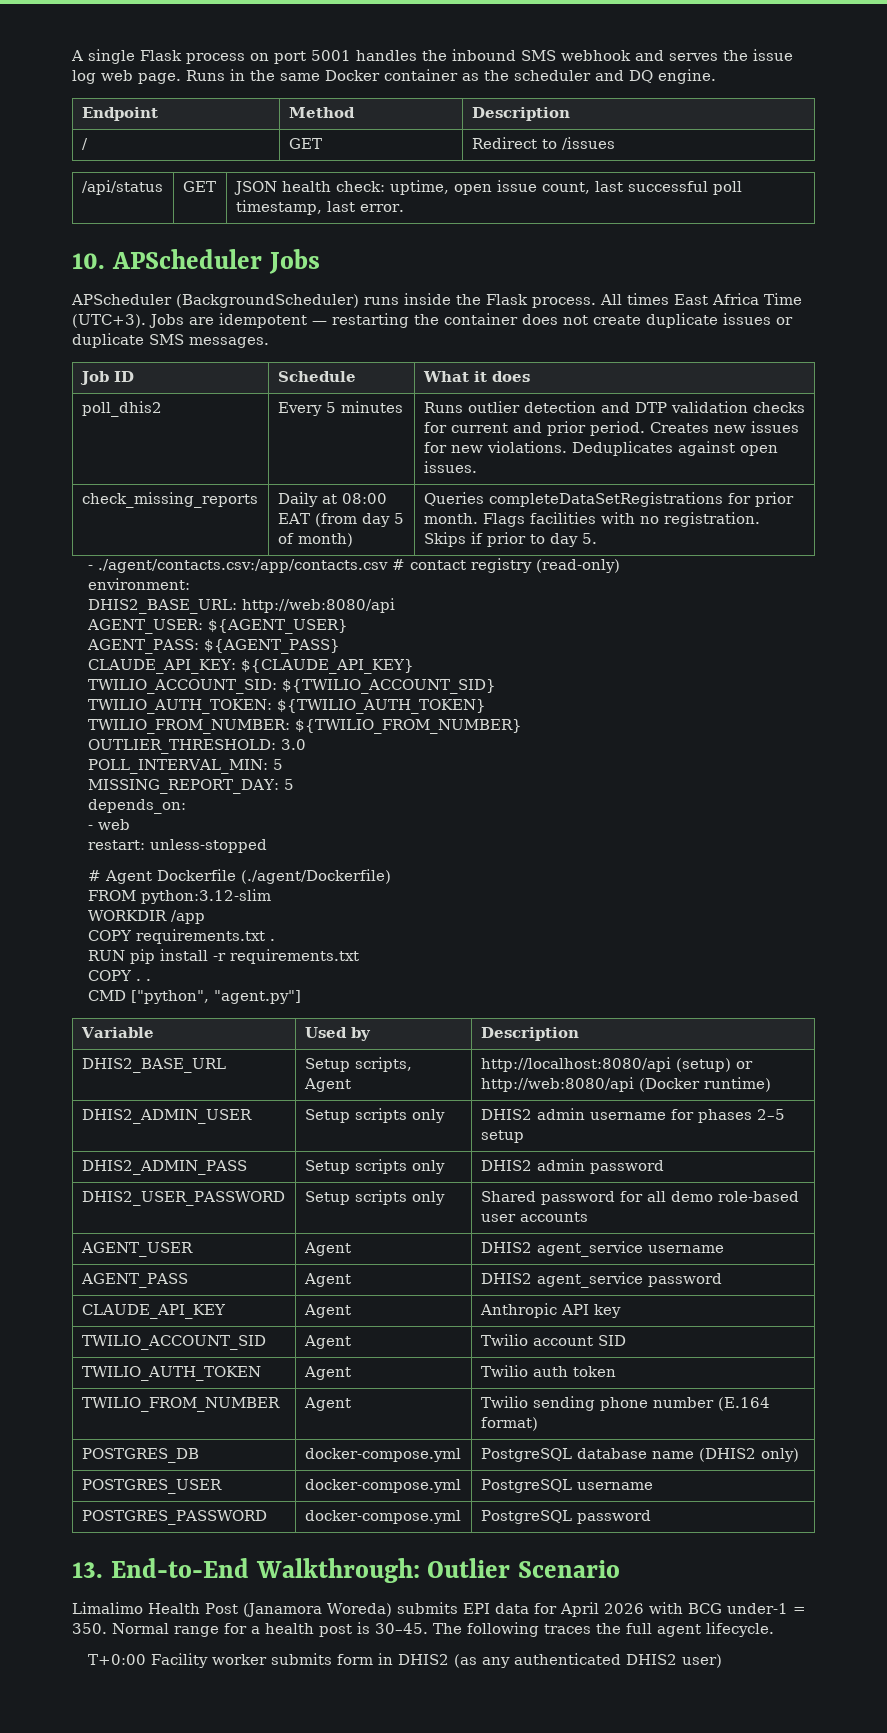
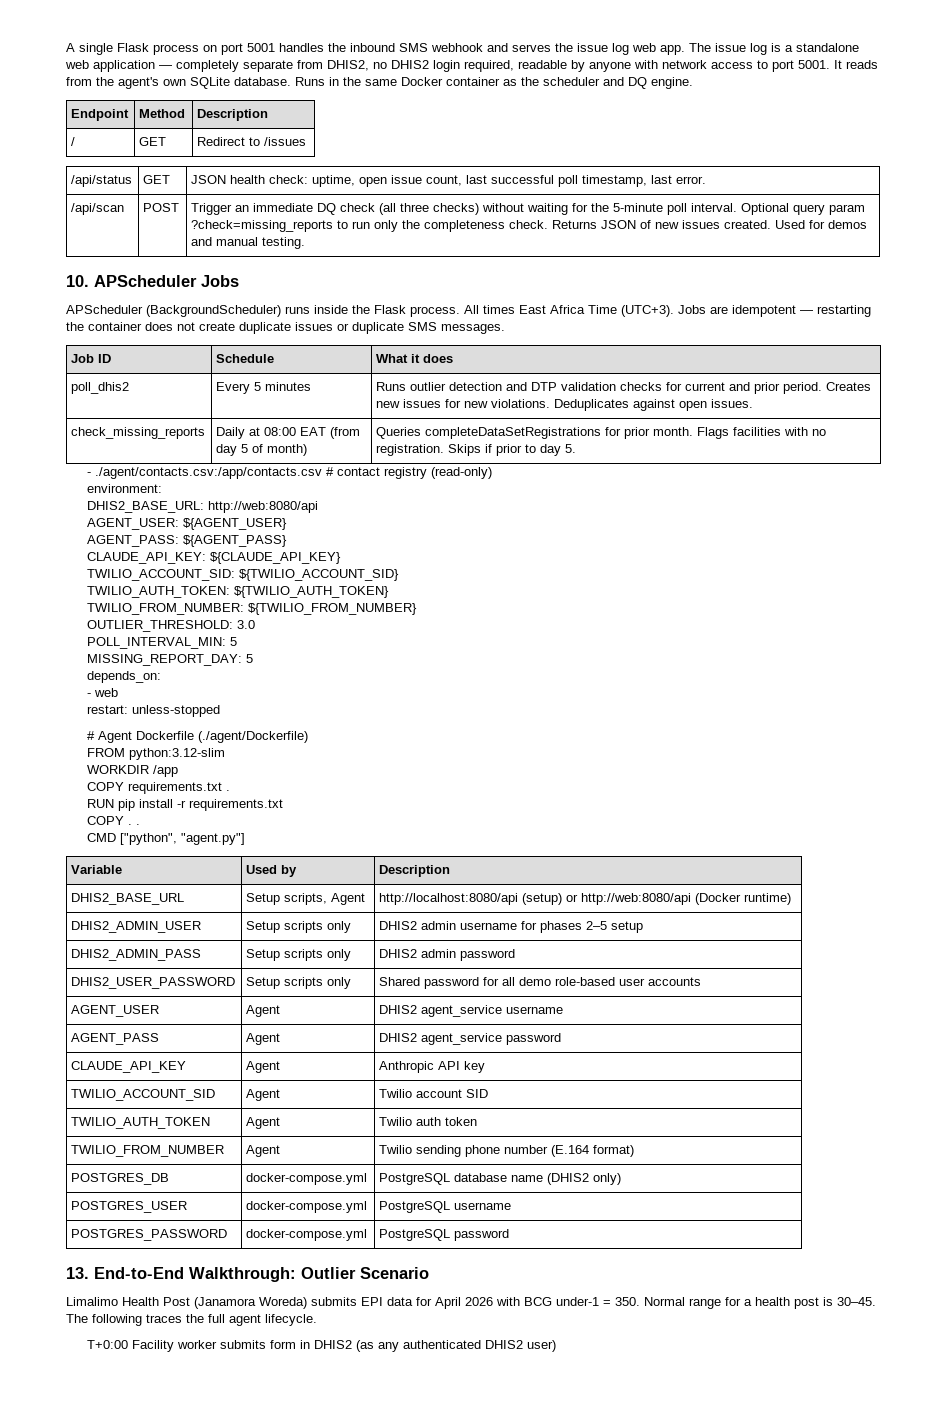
- A single Flask process on port 5001 handles the inbound SMS webhook and serves the issue log web page.
+ A single Flask process on port 5001 handles the inbound SMS webhook and serves the issue log web app. The issue log is a standalone web application — completely separate from DHIS2, no DHIS2 login required, readable by anyone with network access to port 5001. It reads from the agent's own SQLite database.
+ /api/scan | POST | Trigger an immediate DQ check (all three checks) without waiting for the 5-minute poll interval. Optional query param ?check=missing_reports to run only the completeness check. Returns JSON of new issues created. Used for demos and manual testing.

